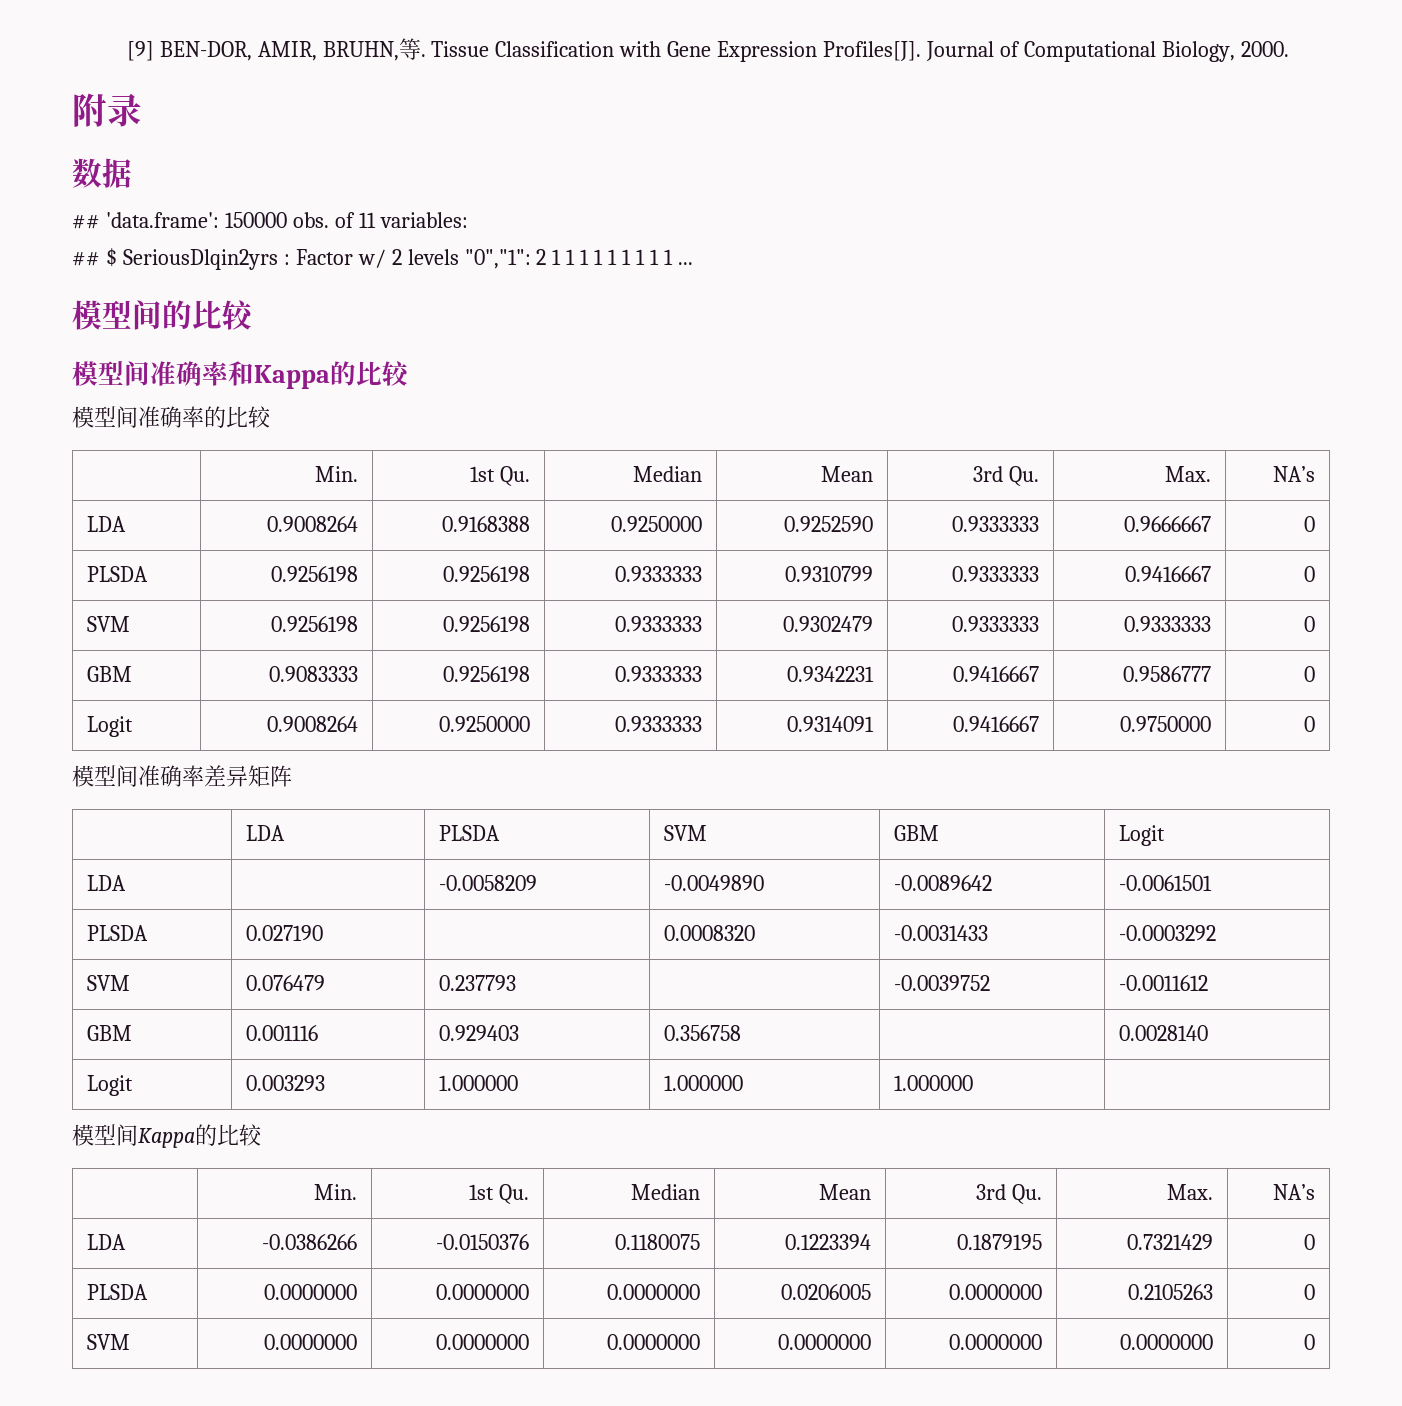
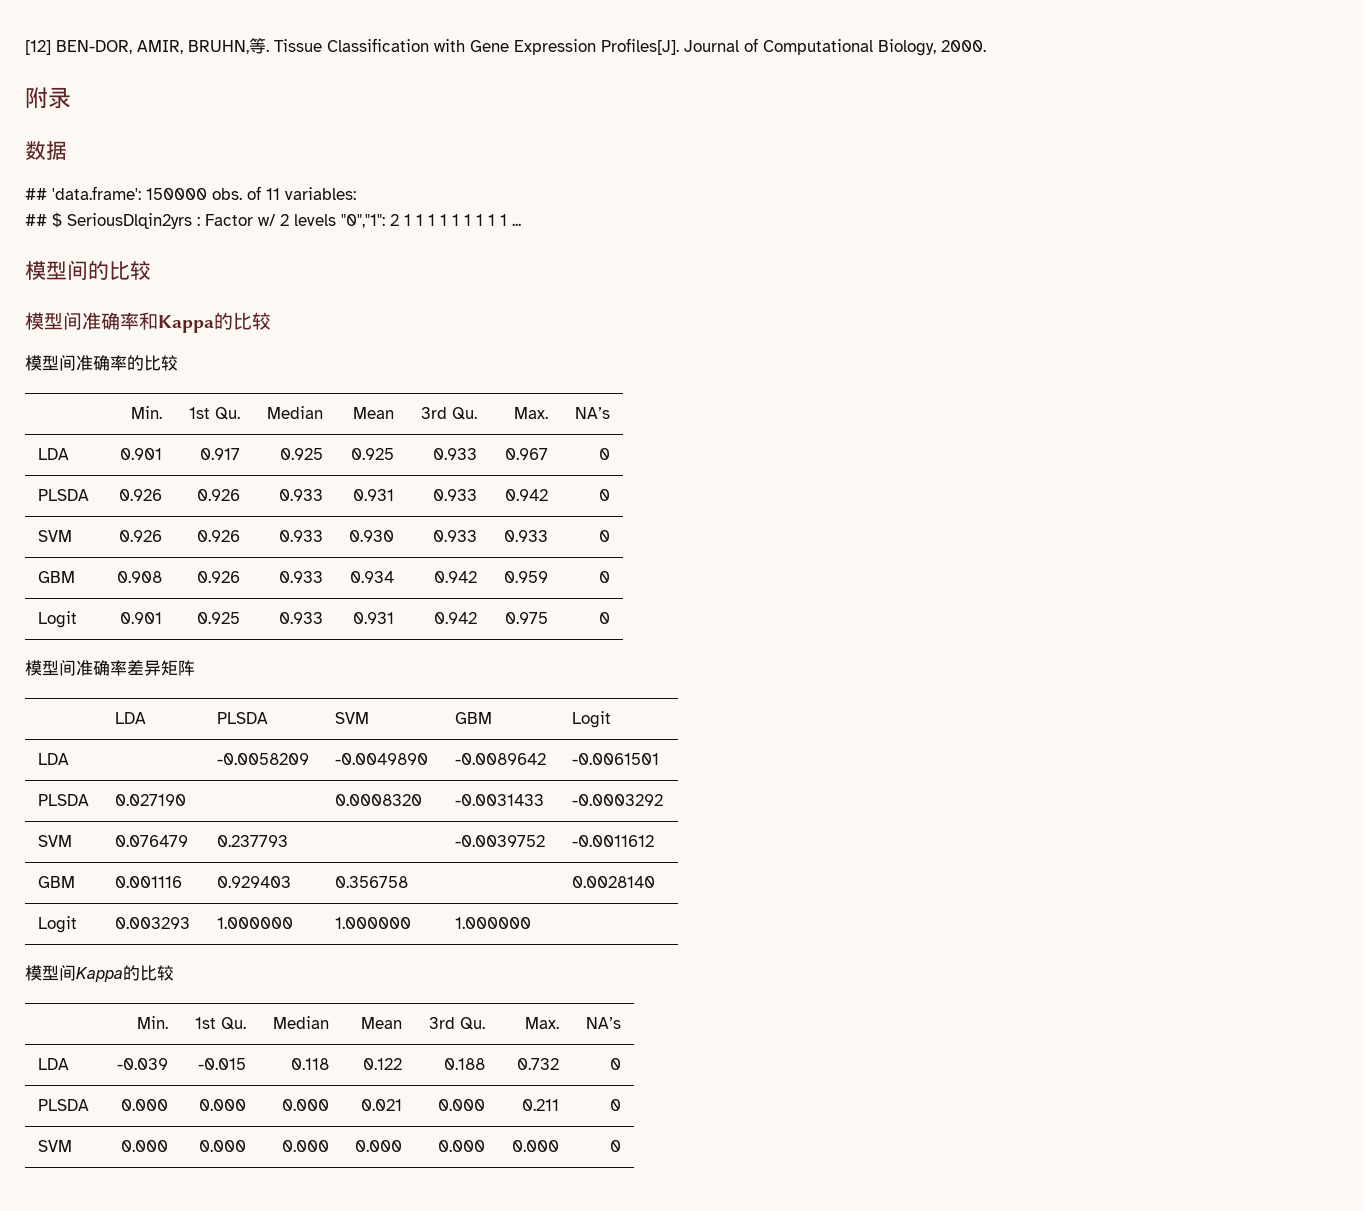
- [9] BEN-DOR, AMIR, BRUHN,等.
+ [12] BEN-DOR, AMIR, BRUHN,等.
- LDA | 0.9008264 | 0.9168388 | 0.9250000 | 0.9252590 | 0.9333333 | 0.9666667 | 0
- PLSDA | 0.9256198 | 0.9256198 | 0.9333333 | 0.9310799 | 0.9333333 | 0.9416667 | 0
- SVM | 0.9256198 | 0.9256198 | 0.9333333 | 0.9302479 | 0.9333333 | 0.9333333 | 0
- GBM | 0.9083333 | 0.9256198 | 0.9333333 | 0.9342231 | 0.9416667 | 0.9586777 | 0
- Logit | 0.9008264 | 0.9250000 | 0.9333333 | 0.9314091 | 0.9416667 | 0.9750000 | 0
+ LDA | 0.901 | 0.917 | 0.925 | 0.925 | 0.933 | 0.967 | 0
+ PLSDA | 0.926 | 0.926 | 0.933 | 0.931 | 0.933 | 0.942 | 0
+ SVM | 0.926 | 0.926 | 0.933 | 0.930 | 0.933 | 0.933 | 0
+ GBM | 0.908 | 0.926 | 0.933 | 0.934 | 0.942 | 0.959 | 0
+ Logit | 0.901 | 0.925 | 0.933 | 0.931 | 0.942 | 0.975 | 0
- LDA | -0.0386266 | -0.0150376 | 0.1180075 | 0.1223394 | 0.1879195 | 0.7321429 | 0
- PLSDA | 0.0000000 | 0.0000000 | 0.0000000 | 0.0206005 | 0.0000000 | 0.2105263 | 0
- SVM | 0.0000000 | 0.0000000 | 0.0000000 | 0.0000000 | 0.0000000 | 0.0000000 | 0
+ LDA | -0.039 | -0.015 | 0.118 | 0.122 | 0.188 | 0.732 | 0
+ PLSDA | 0.000 | 0.000 | 0.000 | 0.021 | 0.000 | 0.211 | 0
+ SVM | 0.000 | 0.000 | 0.000 | 0.000 | 0.000 | 0.000 | 0

